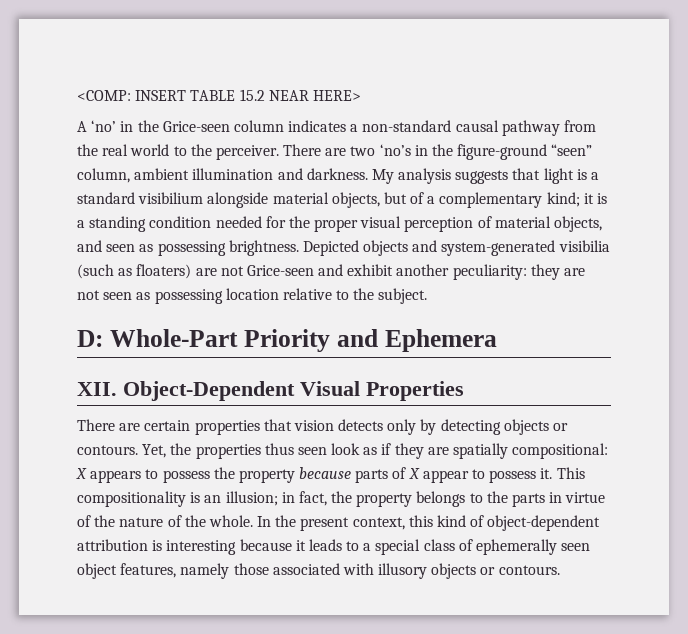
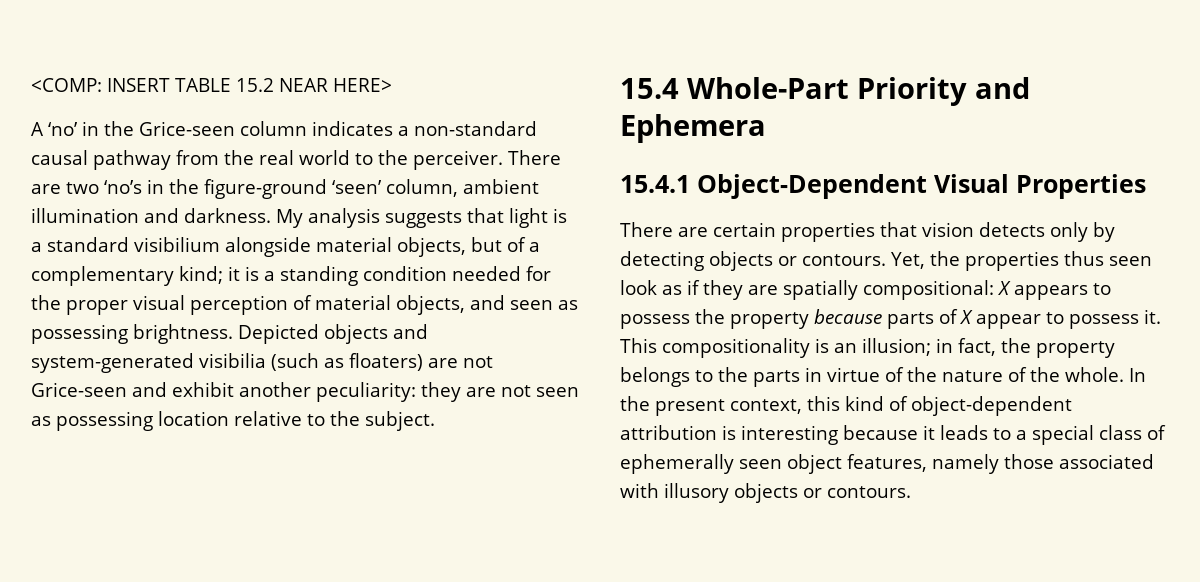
- There are two ‘no’s in the figure-ground “seen” column, ambient illumination and darkness.
+ There are two ‘no’s in the figure-ground ‘seen’ column, ambient illumination and darkness.
- D: Whole-Part Priority and Ephemera
+ 15.4 Whole-Part Priority and Ephemera
- XII. Object-Dependent Visual Properties
+ 15.4.1 Object-Dependent Visual Properties

